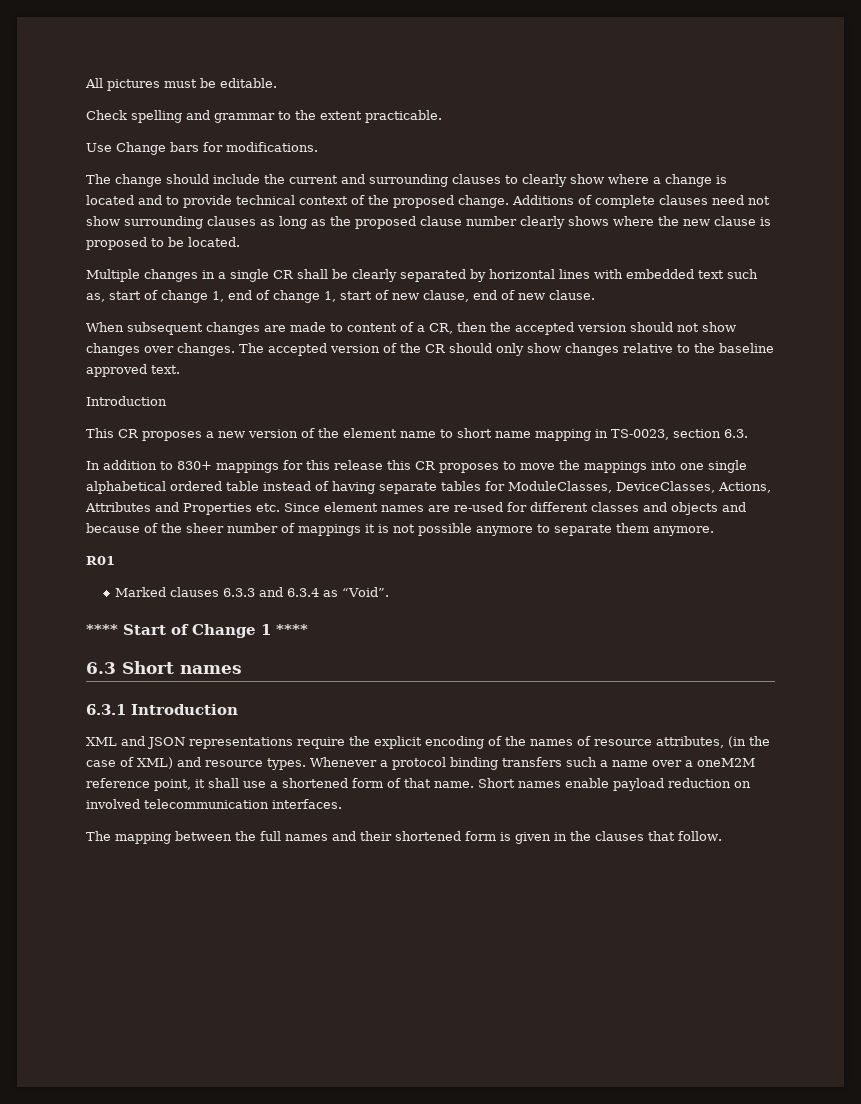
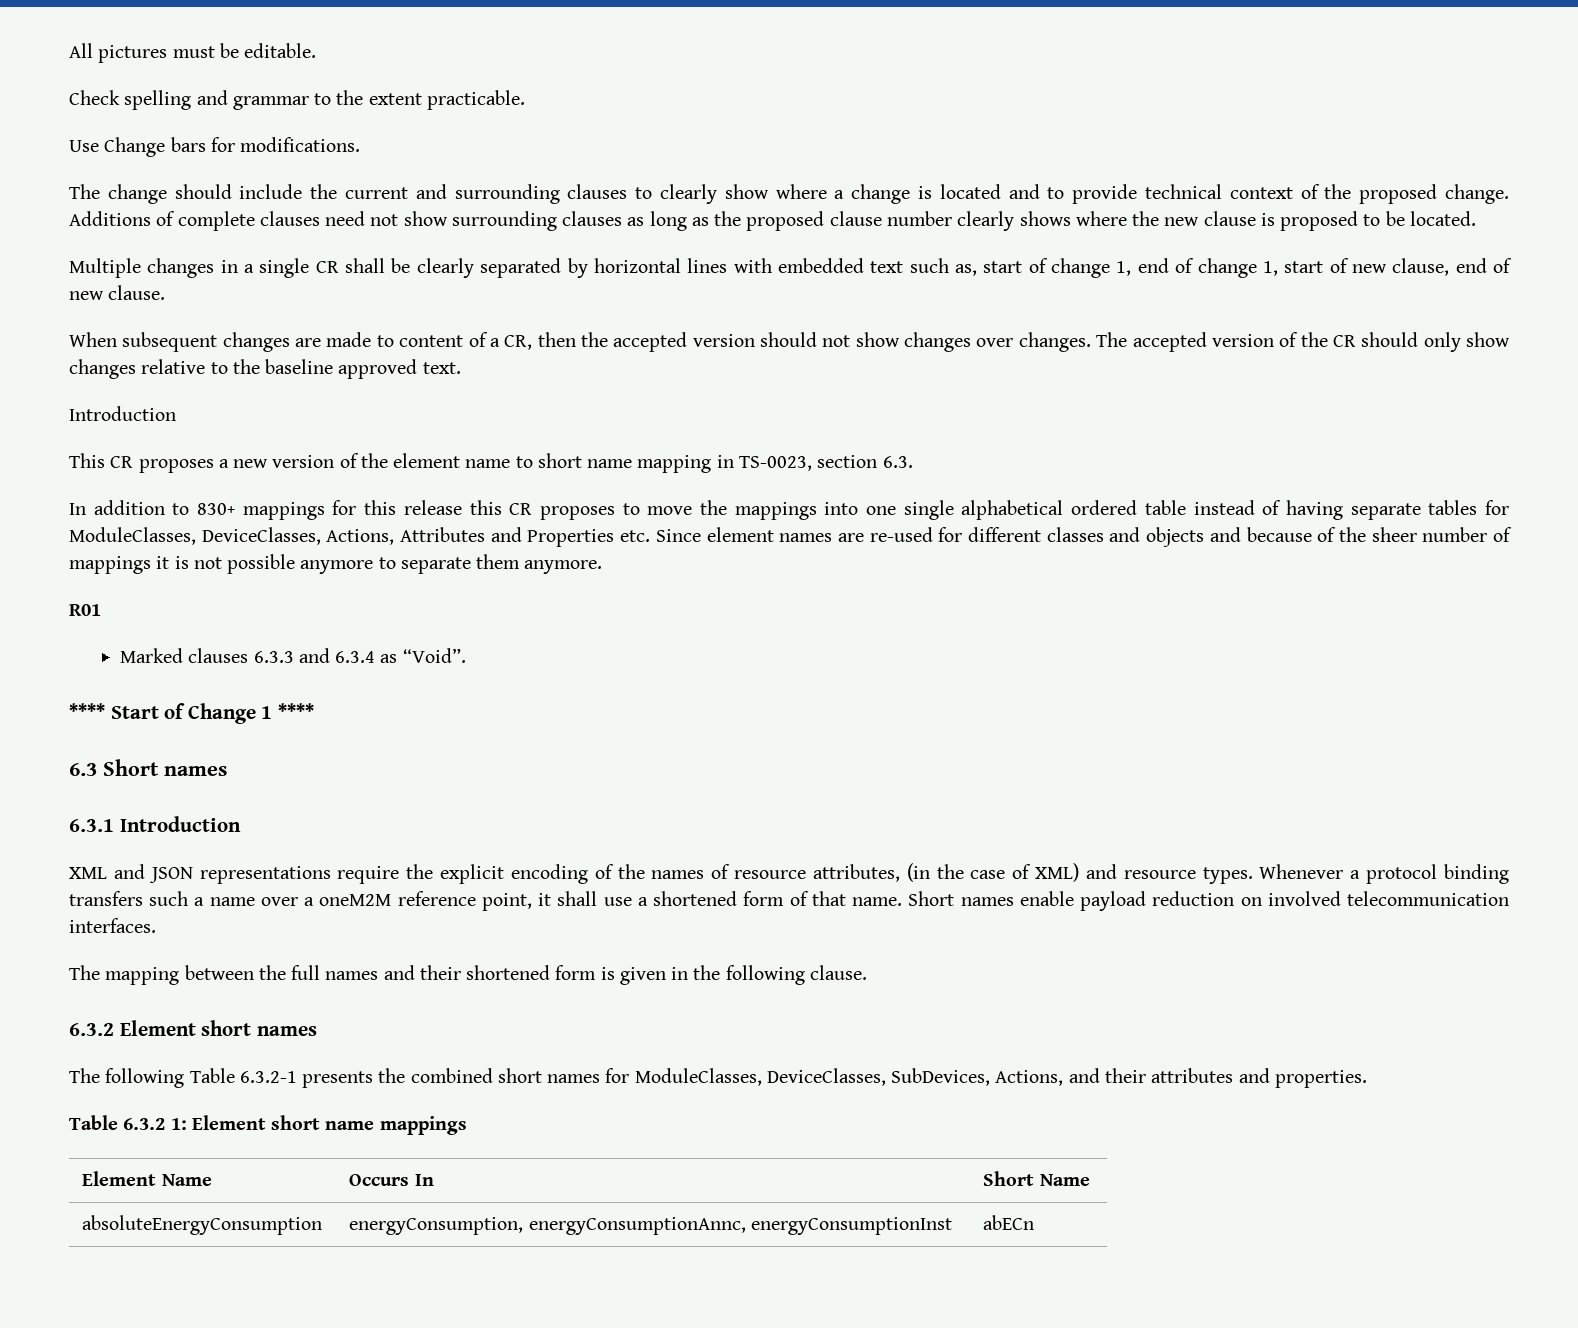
- The mapping between the full names and their shortened form is given in the clauses that follow.
+ The mapping between the full names and their shortened form is given in the following clause.
+ 6.3.2 Element short names
+ The following Table 6.3.2-1 presents the combined short names for ModuleClasses, DeviceClasses, SubDevices, Actions, and their attributes and properties.
+ Table 6.3.2 1: Element short name mappings
+ Element Name | Occurs In | Short Name
+ absoluteEnergyConsumption | energyConsumption, energyConsumptionAnnc, energyConsumptionInst | abECn

